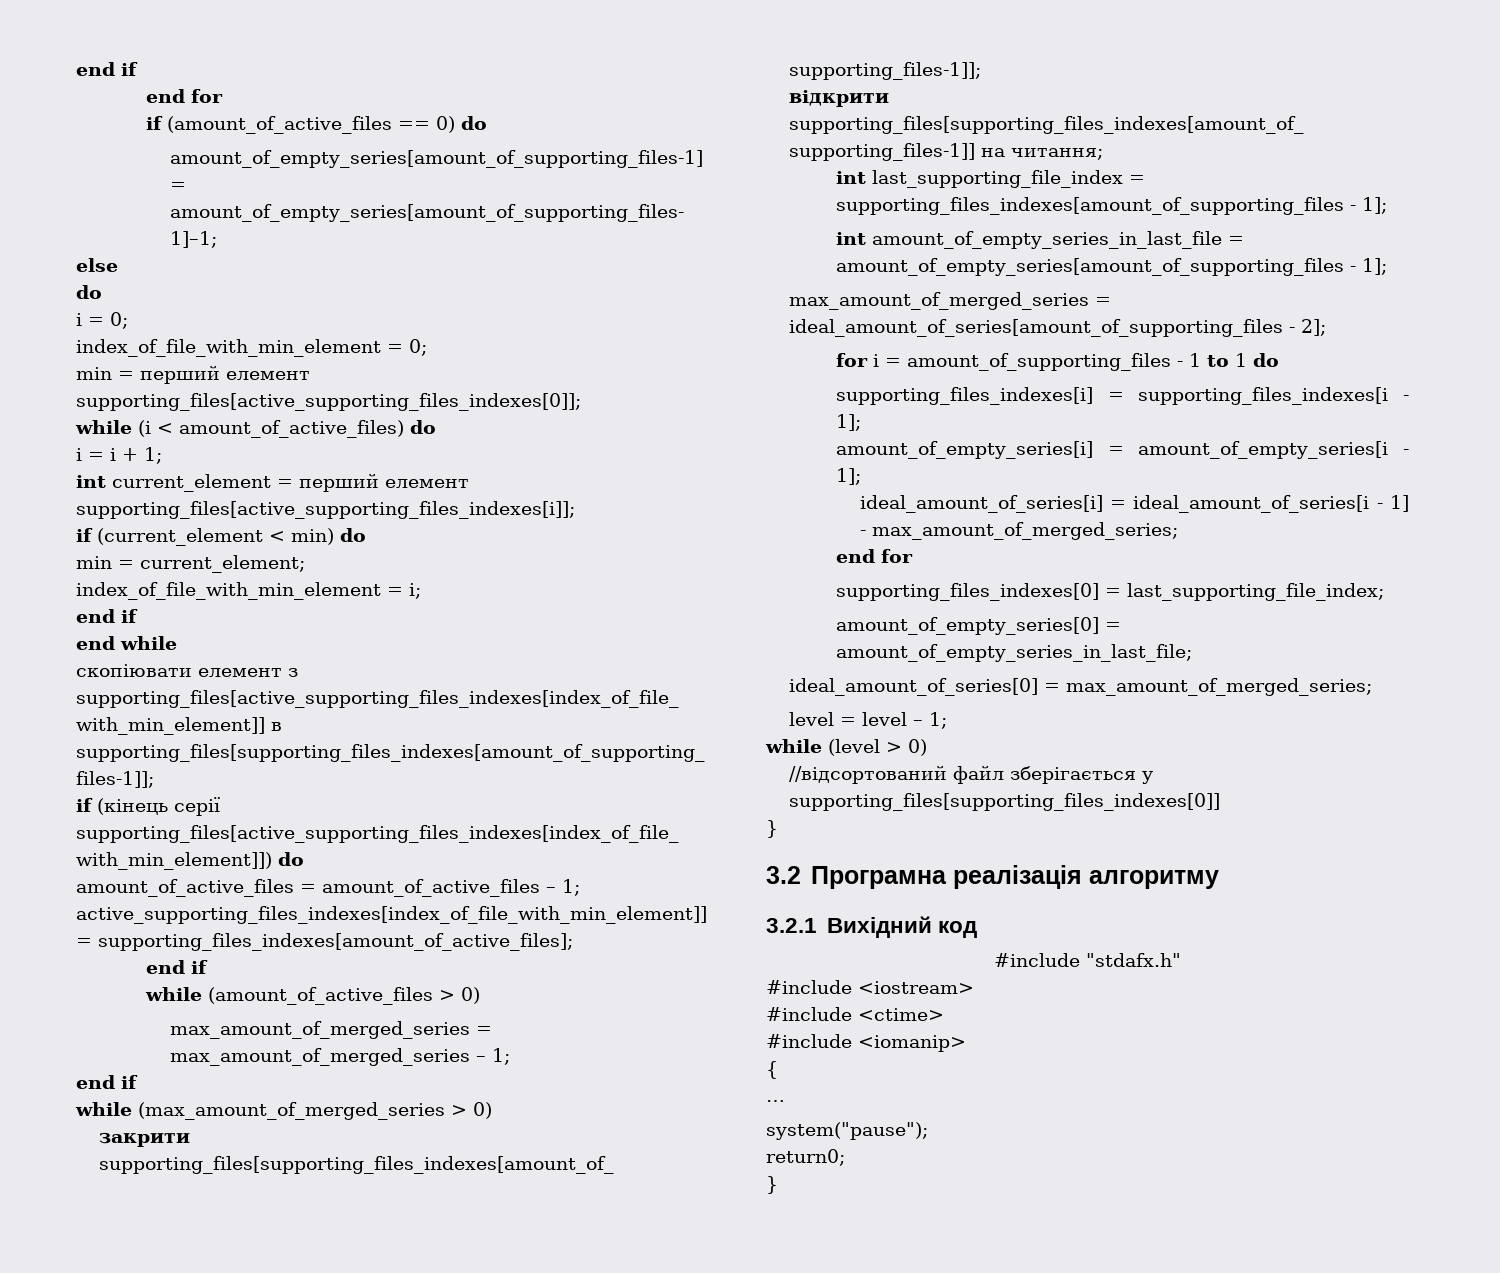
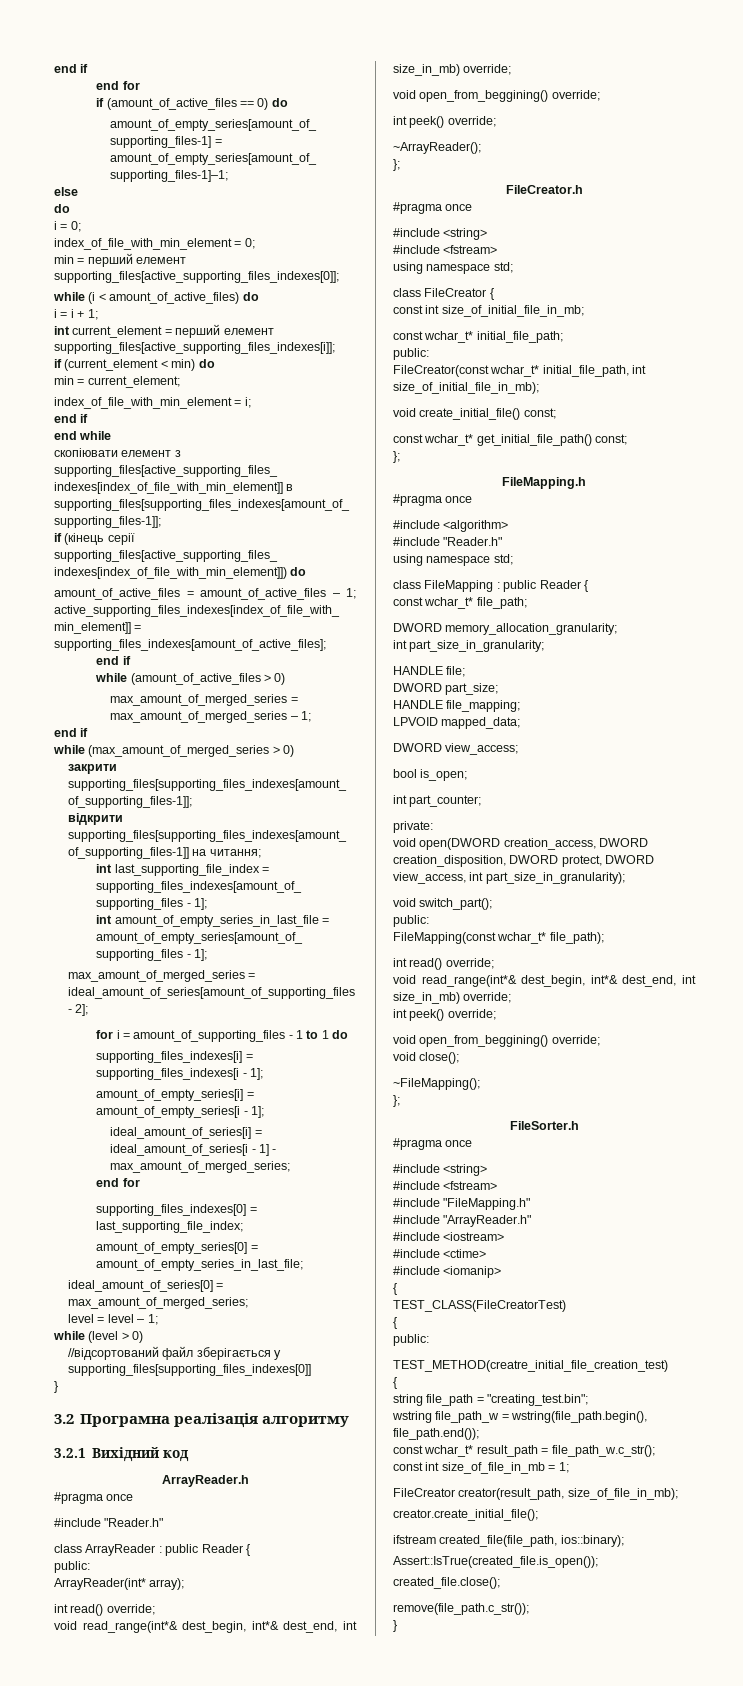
- #include "stdafx.h"
+ ArrayReader.h
+ #pragma once
+ #include "Reader.h"
+ class ArrayReader : public Reader {
+ public:
+ ArrayReader(int* array);
+ int read() override;
+ void read_range(int*& dest_begin, int*& dest_end, int size_in_mb) override;
+ void open_from_beggining() override;
+ int peek() override;
+ ~ArrayReader();
+ };
+ FileCreator.h
+ #pragma once
+ #include <string>
+ #include <fstream>
+ using namespace std;
+ class FileCreator {
+ const int size_of_initial_file_in_mb;
+ const wchar_t* initial_file_path;
+ public:
+ FileCreator(const wchar_t* initial_file_path, int size_of_initial_file_in_mb);
+ void create_initial_file() const;
+ const wchar_t* get_initial_file_path() const;
+ };
+ FileMapping.h
+ #pragma once
+ #include <algorithm>
+ #include "Reader.h"
+ using namespace std;
+ class FileMapping : public Reader {
+ const wchar_t* file_path;
+ DWORD memory_allocation_granularity;
+ int part_size_in_granularity;
+ HANDLE file;
+ DWORD part_size;
+ HANDLE file_mapping;
+ LPVOID mapped_data;
+ DWORD view_access;
+ bool is_open;
+ int part_counter;
+ private:
+ void open(DWORD creation_access, DWORD creation_disposition, DWORD protect, DWORD view_access, int part_size_in_granularity);
+ void switch_part();
+ public:
+ FileMapping(const wchar_t* file_path);
+ int read() override;
+ void read_range(int*& dest_begin, int*& dest_end, int size_in_mb) override;
+ int peek() override;
+ void open_from_beggining() override;
+ void close();
+ ~FileMapping();
+ };
+ FileSorter.h
+ #pragma once
+ #include <string>
+ #include <fstream>
+ #include "FileMapping.h"
+ #include "ArrayReader.h"
- …
- system("pause");
- return0;
+ TEST_CLASS(FileCreatorTest)
+ {
+ public:
+ TEST_METHOD(creatre_initial_file_creation_test)
+ {
+ string file_path = "creating_test.bin";
+ wstring file_path_w = wstring(file_path.begin(), file_path.end());
+ const wchar_t* result_path = file_path_w.c_str();
+ const int size_of_file_in_mb = 1;
+ FileCreator creator(result_path, size_of_file_in_mb);
+ creator.create_initial_file();
+ ifstream created_file(file_path, ios::binary);
+ Assert::IsTrue(created_file.is_open());
+ created_file.close();
+ remove(file_path.c_str());

